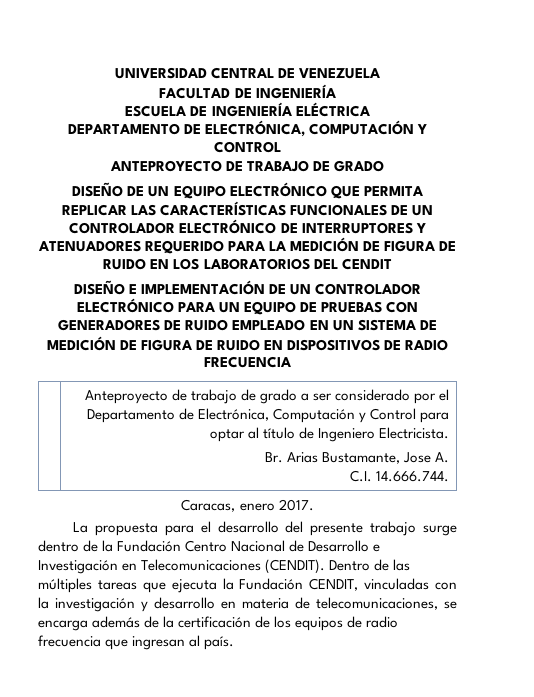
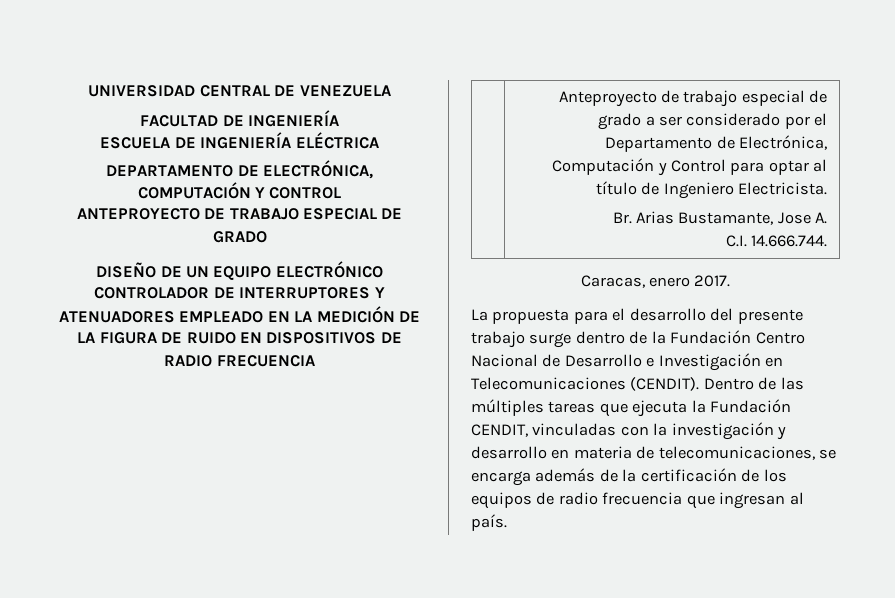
- ANTEPROYECTO DE TRABAJO DE GRADO
+ ANTEPROYECTO DE TRABAJO ESPECIAL DE GRADO
- DISEÑO DE UN EQUIPO ELECTRÓNICO QUE PERMITA REPLICAR LAS CARACTERÍSTICAS FUNCIONALES DE UN CONTROLADOR ELECTRÓNICO DE INTERRUPTORES Y ATENUADORES REQUERIDO PARA LA MEDICIÓN DE FIGURA DE RUIDO EN LOS LABORATORIOS DEL CENDIT
- DISEÑO E IMPLEMENTACIÓN DE UN CONTROLADOR ELECTRÓNICO PARA UN EQUIPO DE PRUEBAS CON GENERADORES DE RUIDO EMPLEADO EN UN SISTEMA DE MEDICIÓN DE FIGURA DE RUIDO EN DISPOSITIVOS DE RADIO FRECUENCIA
+ DISEÑO DE UN EQUIPO ELECTRÓNICO CONTROLADOR DE INTERRUPTORES Y ATENUADORES EMPLEADO EN LA MEDICIÓN DE LA FIGURA DE RUIDO EN DISPOSITIVOS DE RADIO FRECUENCIA
- | Anteproyecto de trabajo de grado a ser considerado por el Departamento de Electrónica, Computación y Control para optar al título de Ingeniero Electricista.
+ | Anteproyecto de trabajo especial de grado a ser considerado por el Departamento de Electrónica, Computación y Control para optar al título de Ingeniero Electricista.

